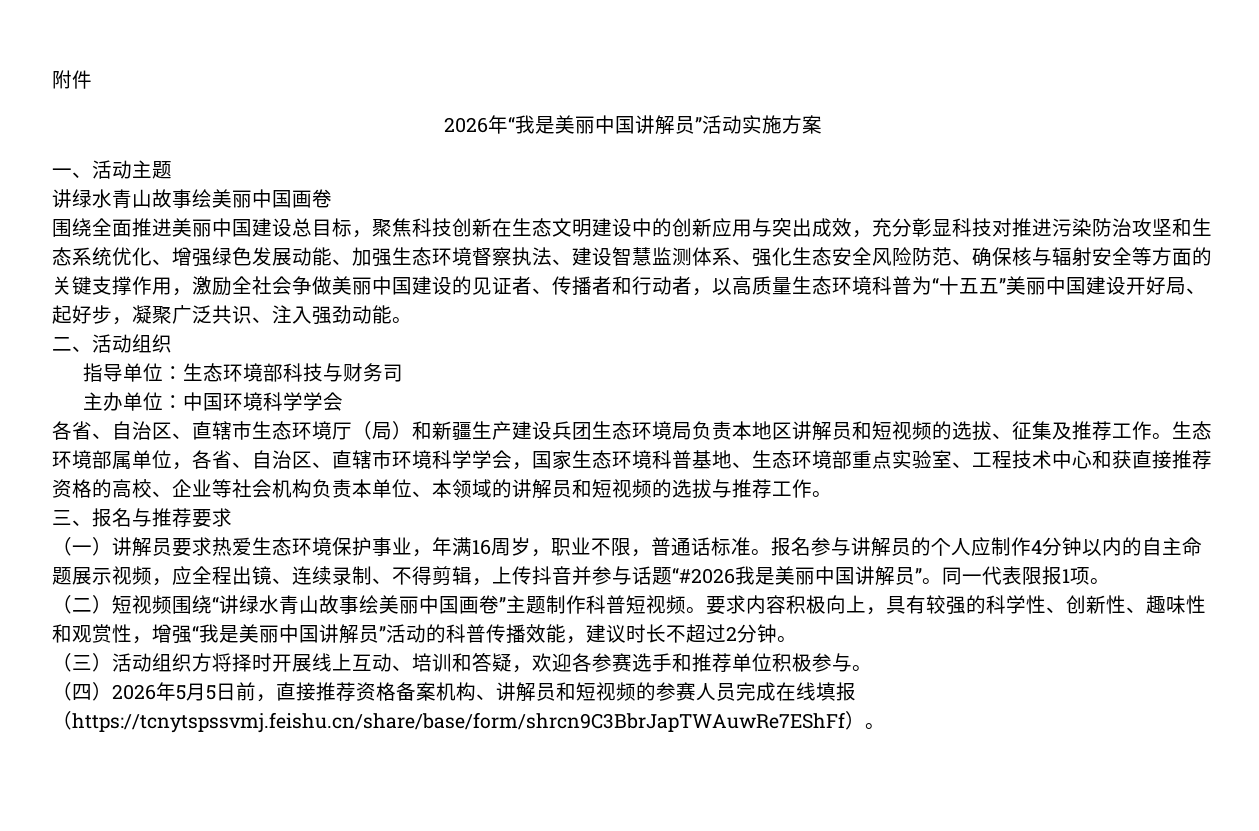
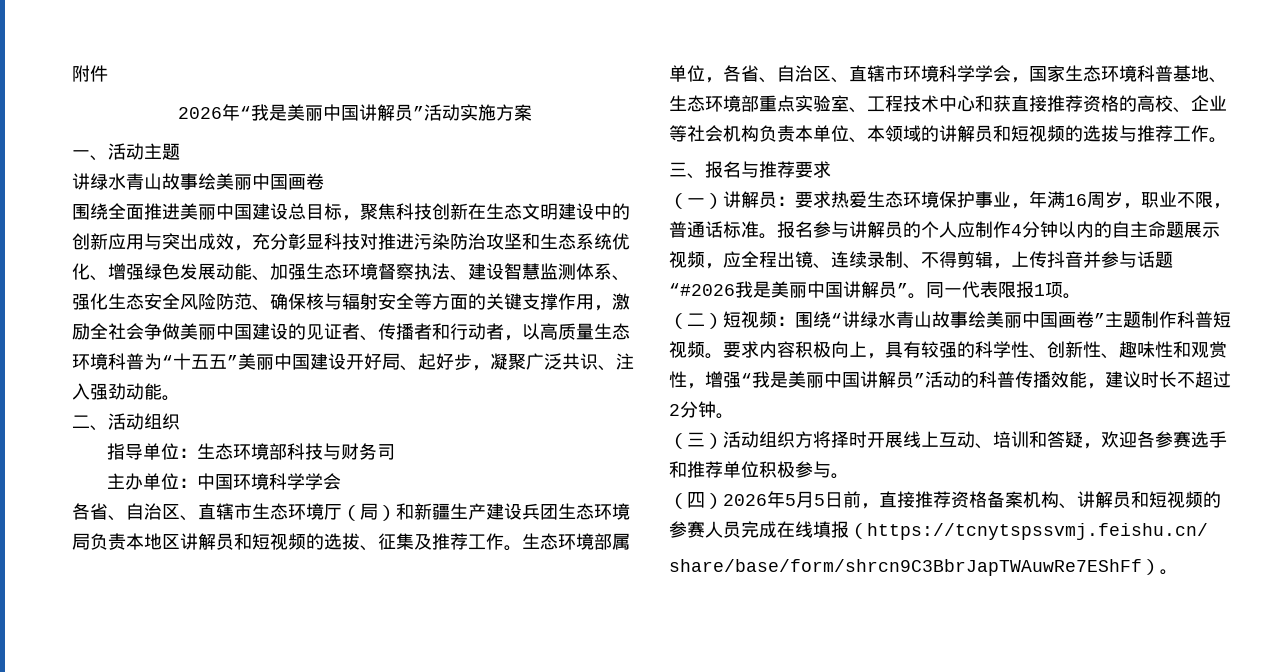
- （一）讲解员要求热爱生态环境保护事业，年满16周岁，职业不限，普通话标准。
+ （一）讲解员：要求热爱生态环境保护事业，年满16周岁，职业不限，普通话标准。
- （二）短视频围绕“讲绿水青山故事绘美丽中国画卷”主题制作科普短视频。
+ （二）短视频：围绕“讲绿水青山故事绘美丽中国画卷”主题制作科普短视频。
- （四）2026年5月5日前，直接推荐资格备案机构、讲解员和短视频的参赛人员完成在线填报（https://tcnytspssvmj.feishu.cn/share/base/form/shrcn9C3BbrJapTWAuwRe7EShFf）。
+ （四）2026年5月5日前，直接推荐资格备案机构、讲解员和短视频的参赛人员完成在线填报（https://tcnytspssvmj.feishu.cn/
+ share/base/form/shrcn9C3BbrJapTWAuwRe7EShFf）。

